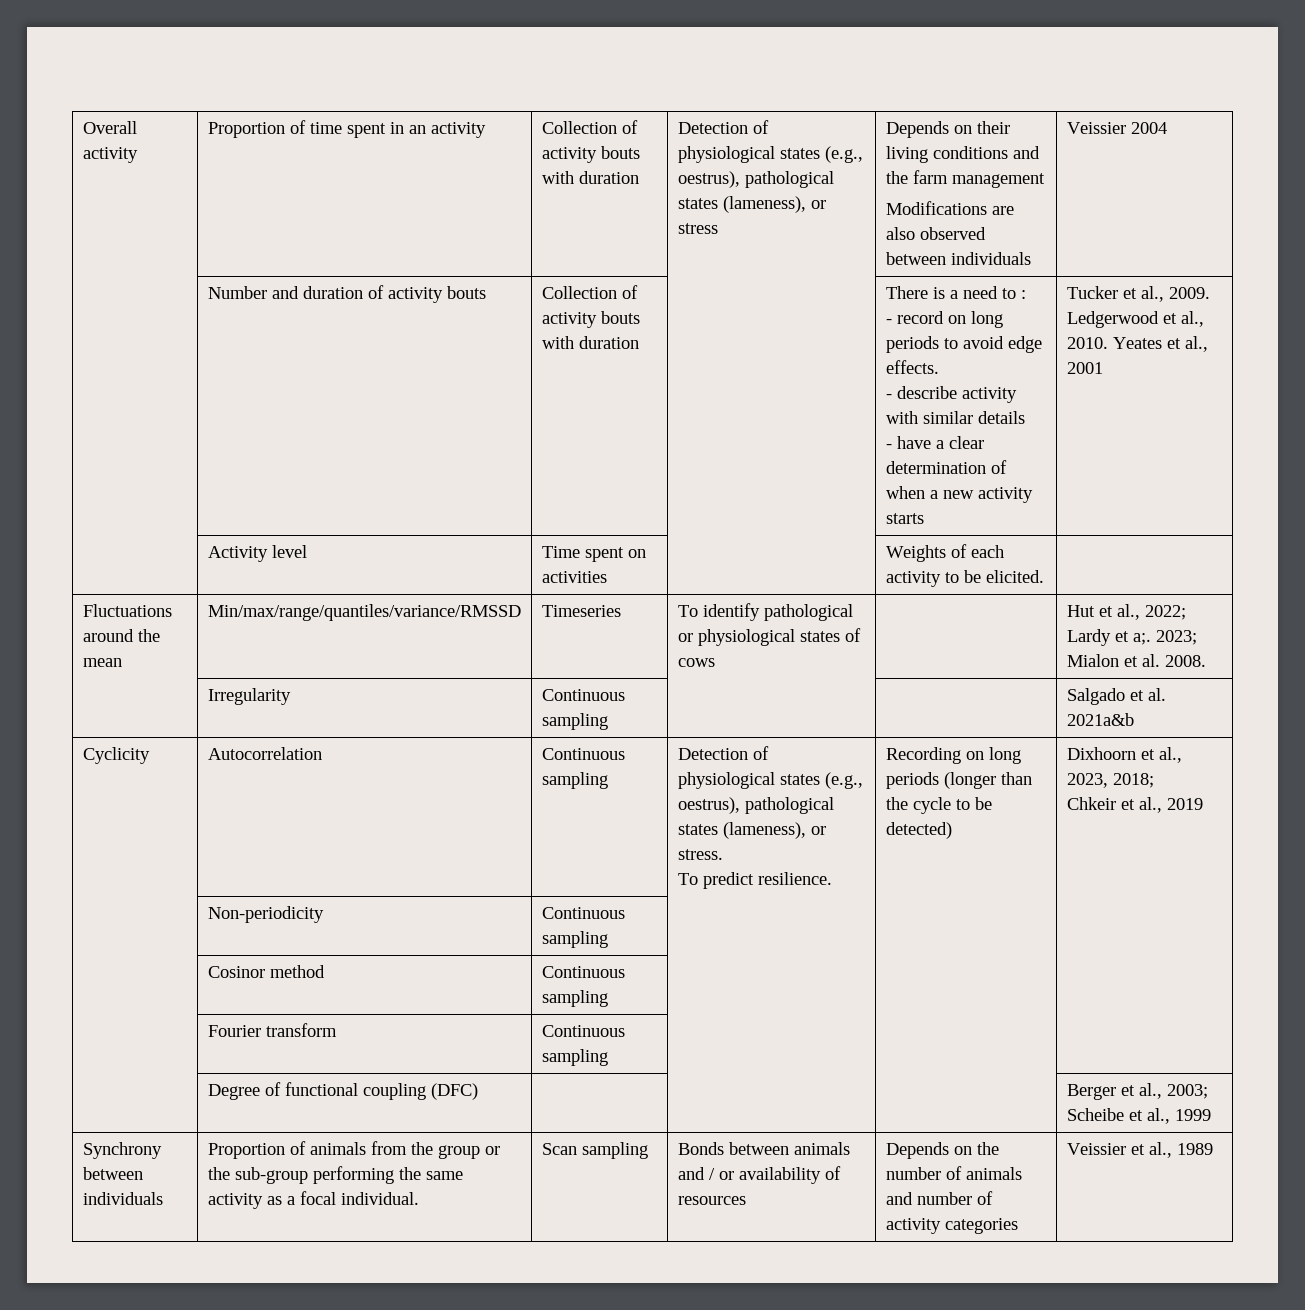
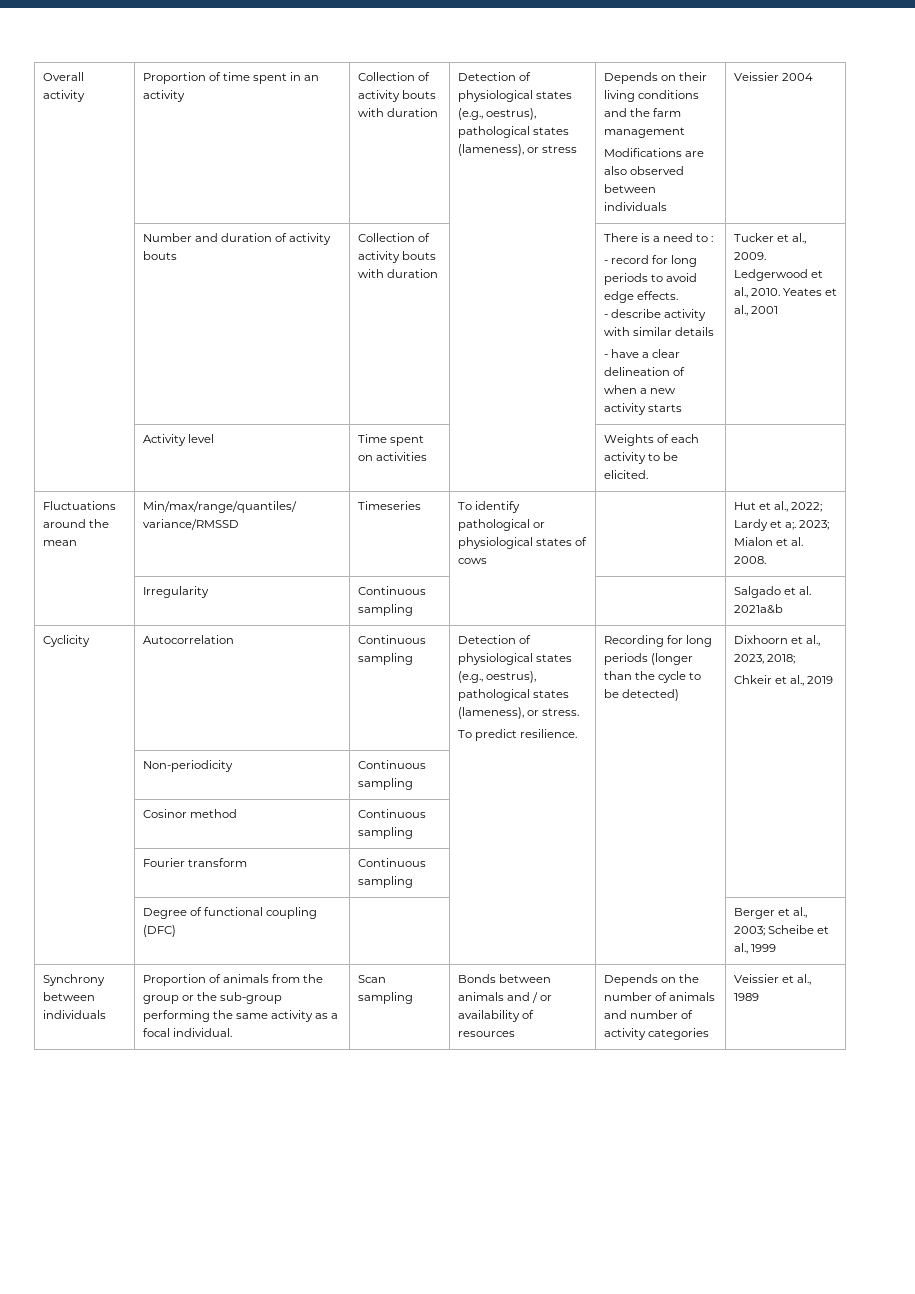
- - record on long periods to avoid edge effects.
+ - record for long periods to avoid edge effects.
- - have a clear determination of when a new activity starts
+ - have a clear delineation of when a new activity starts
  Cyclicity | Autocorrelation | Continuous sampling | Detection of physiological states (e.g., oestrus), pathological states (lameness), or stress.
- To predict resilience. | Recording on long periods (longer than the cycle to be detected) | Dixhoorn et al., 2023, 2018;
+ To predict resilience. | Recording for long periods (longer than the cycle to be detected) | Dixhoorn et al., 2023, 2018;

